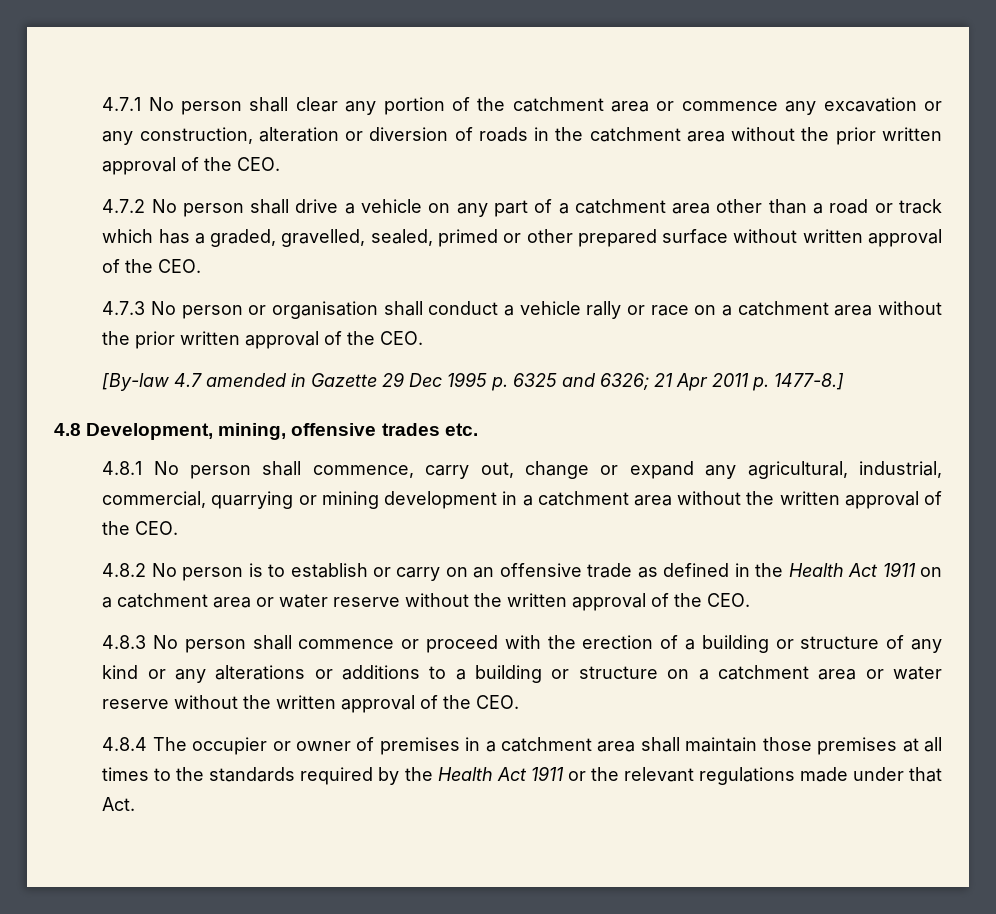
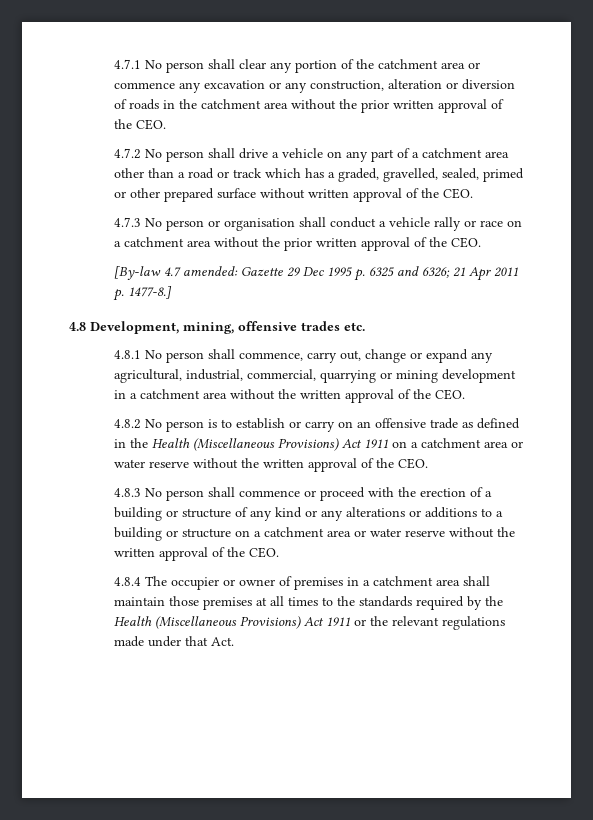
- [By-law 4.7 amended in Gazette 29 Dec 1995 p. 6325 and 6326; 21 Apr 2011 p. 1477-8.]
+ [By-law 4.7 amended: Gazette 29 Dec 1995 p. 6325 and 6326; 21 Apr 2011 p. 1477-8.]
- 4.8.2 No person is to establish or carry on an offensive trade as defined in the Health Act 1911 on a catchment area or water reserve without the written approval of the CEO.
+ 4.8.2 No person is to establish or carry on an offensive trade as defined in the Health (Miscellaneous Provisions) Act 1911 on a catchment area or water reserve without the written approval of the CEO.
- 4.8.4 The occupier or owner of premises in a catchment area shall maintain those premises at all times to the standards required by the Health Act 1911 or the relevant regulations made under that Act.
+ 4.8.4 The occupier or owner of premises in a catchment area shall maintain those premises at all times to the standards required by the Health (Miscellaneous Provisions) Act 1911 or the relevant regulations made under that Act.

